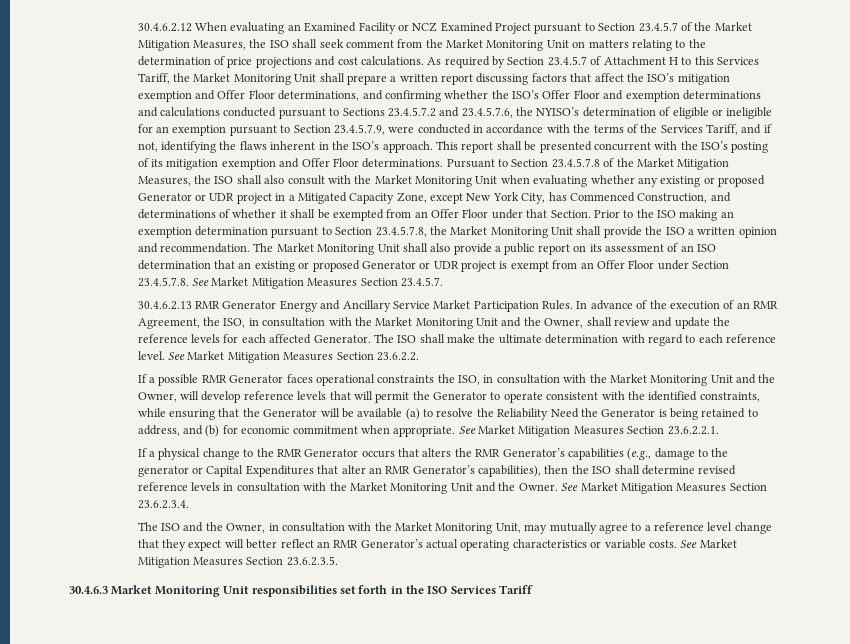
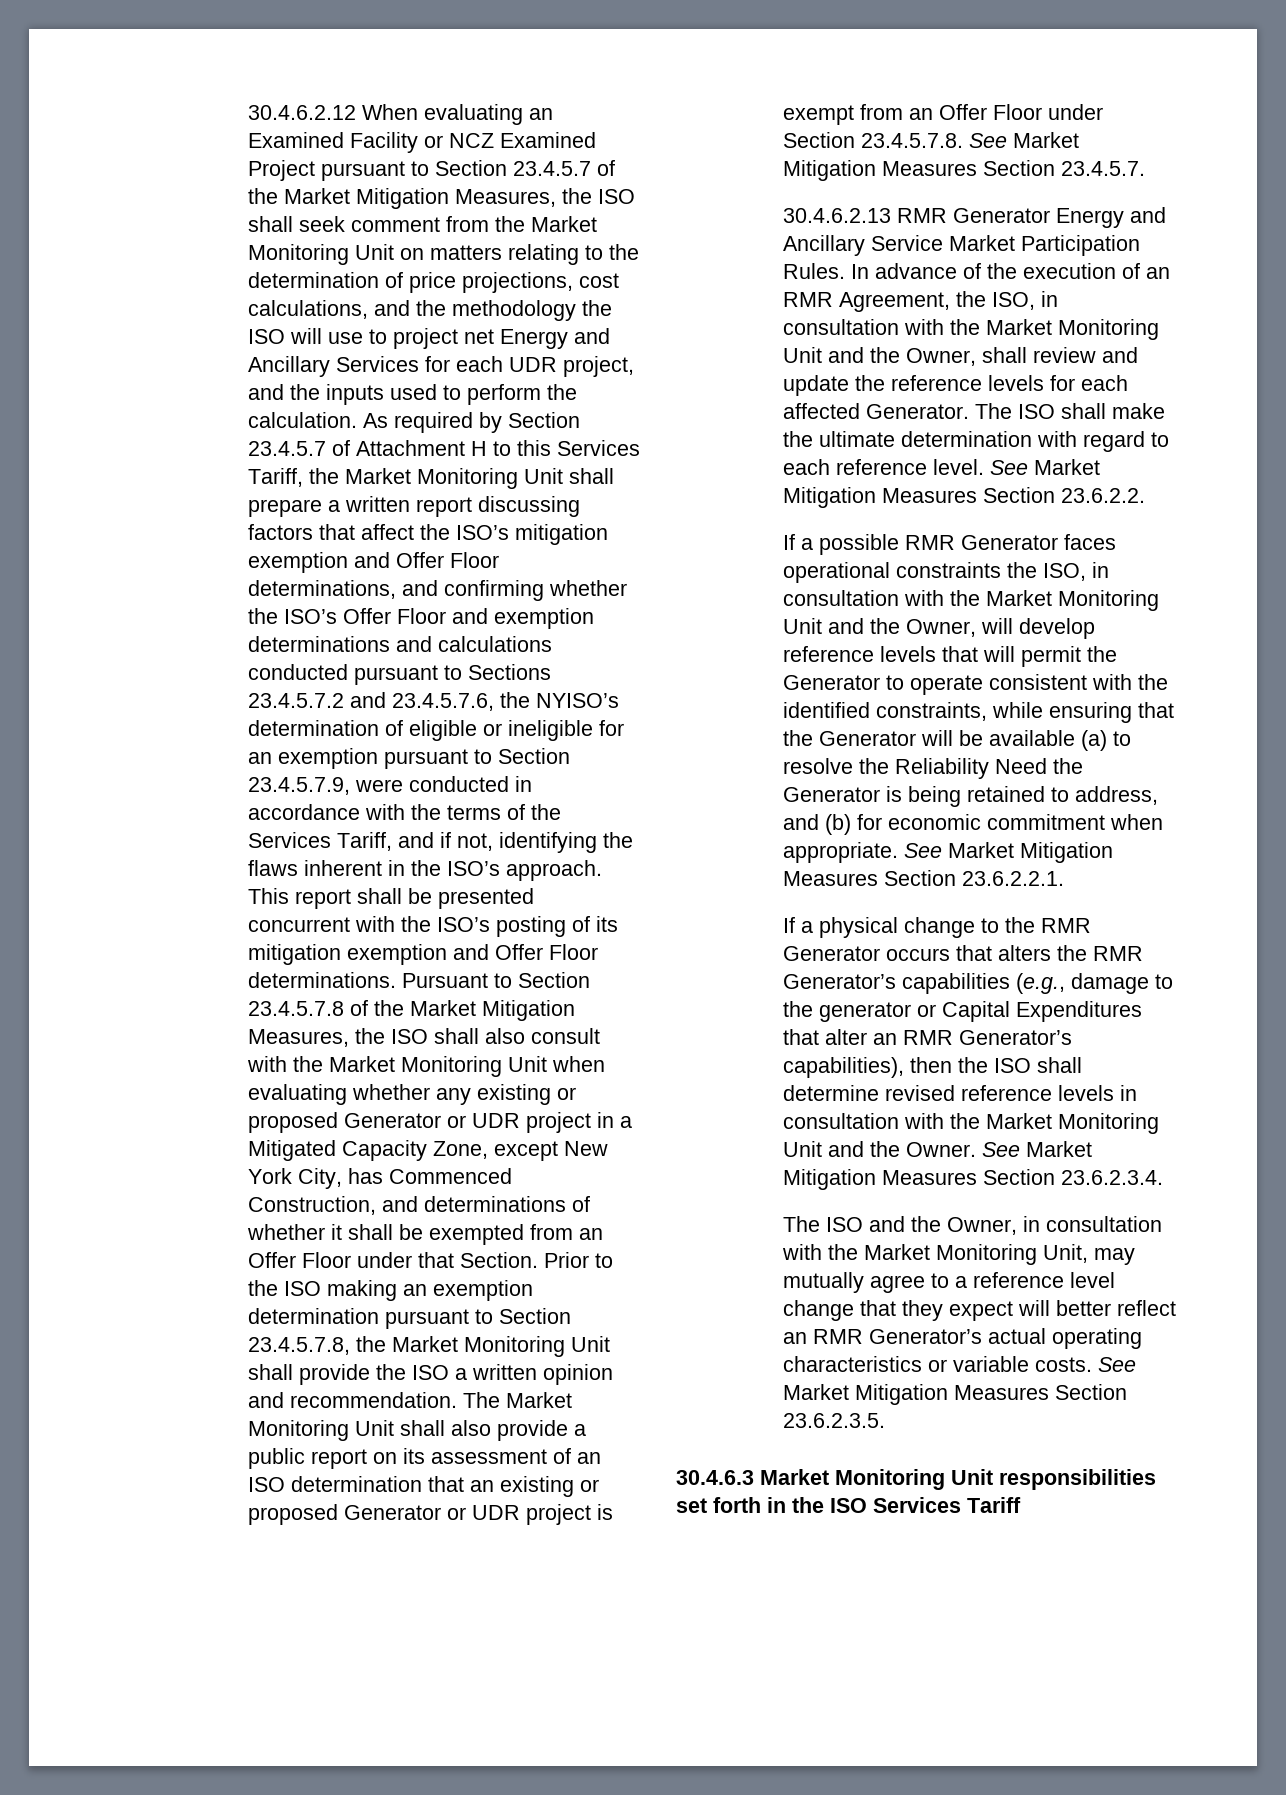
- 30.4.6.2.12 When evaluating an Examined Facility or NCZ Examined Project pursuant to Section 23.4.5.7 of the Market Mitigation Measures, the ISO shall seek comment from the Market Monitoring Unit on matters relating to the determination of price projections and cost calculations.
+ 30.4.6.2.12 When evaluating an Examined Facility or NCZ Examined Project pursuant to Section 23.4.5.7 of the Market Mitigation Measures, the ISO shall seek comment from the Market Monitoring Unit on matters relating to the determination of price projections, cost calculations, and the methodology the ISO will use to project net Energy and Ancillary Services for each UDR project, and the inputs used to perform the calculation.

